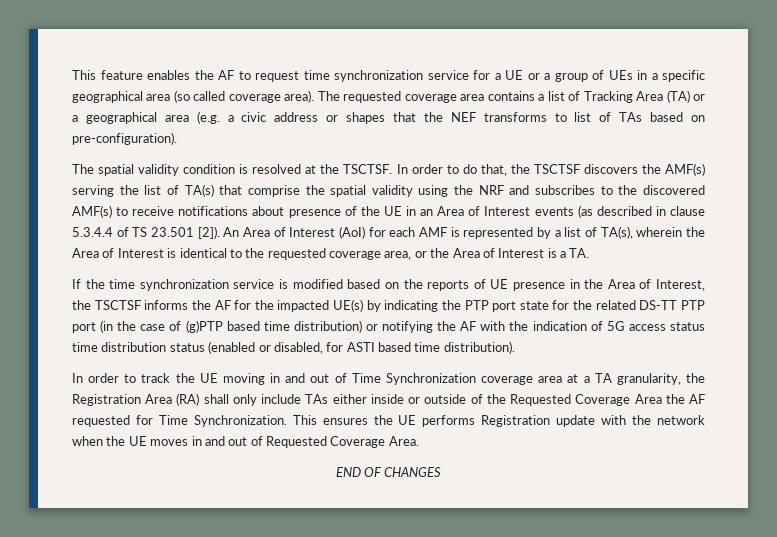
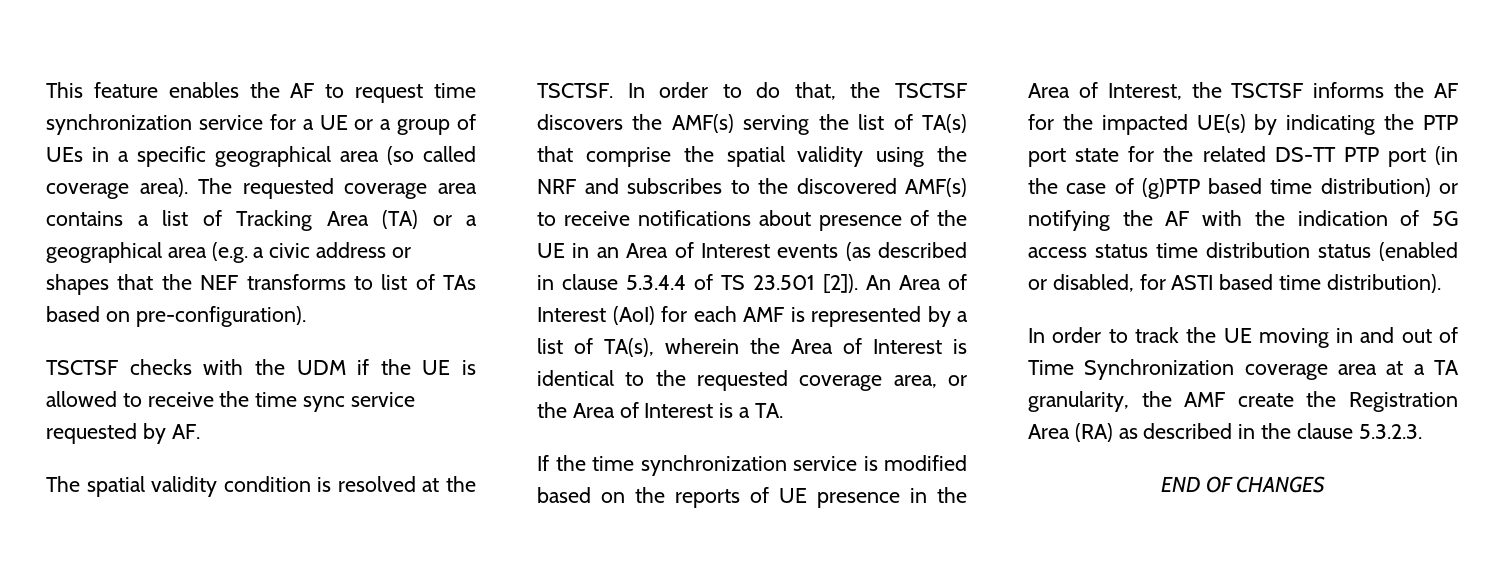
+ TSCTSF checks with the UDM if the UE is allowed to receive the time sync service requested by AF.
- In order to track the UE moving in and out of Time Synchronization coverage area at a TA granularity, the Registration Area (RA) shall only include TAs either inside or outside of the Requested Coverage Area the AF requested for Time Synchronization. This ensures the UE performs Registration update with the network when the UE moves in and out of Requested Coverage Area.
+ In order to track the UE moving in and out of Time Synchronization coverage area at a TA granularity, the AMF create the Registration Area (RA) as described in the clause 5.3.2.3.

